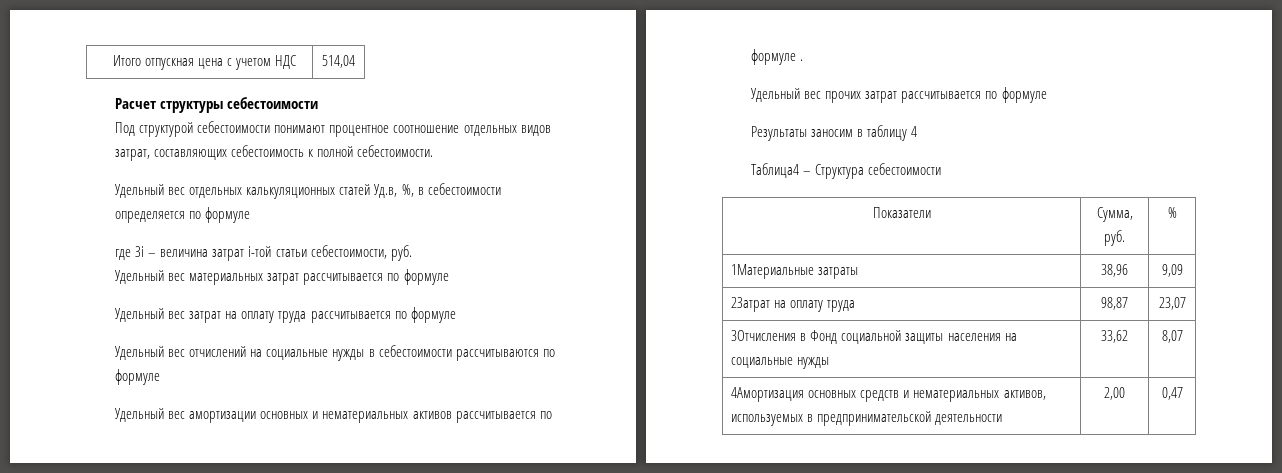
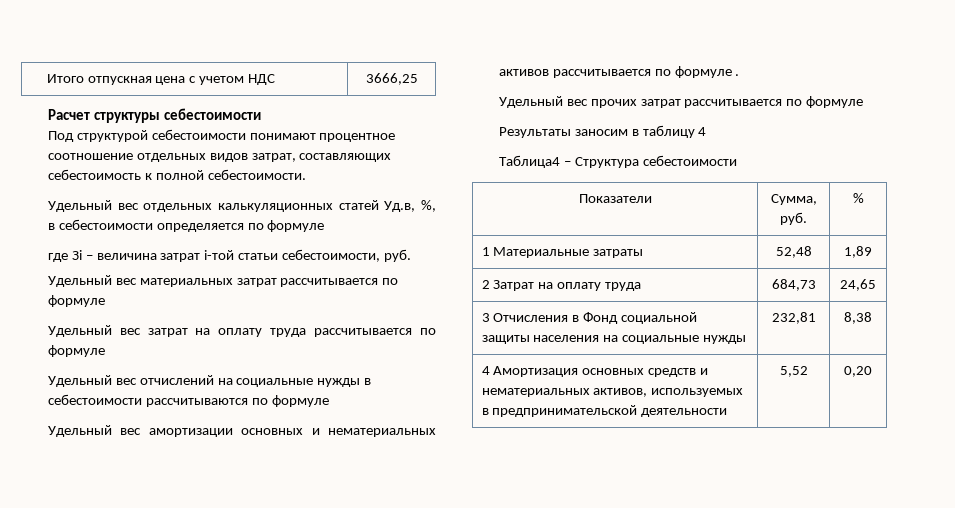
- Итого отпускная цена с учетом НДС | 514,04
+ Итого отпускная цена с учетом НДС | 3666,25
- 1Материальные затраты | 38,96 | 9,09
- 2Затрат на оплату труда | 98,87 | 23,07
- 3Отчисления в Фонд социальной защиты населения на социальные нужды | 33,62 | 8,07
- 4Амортизация основных средств и нематериальных активов, используемых в предпринимательской деятельности | 2,00 | 0,47
+ 1 Материальные затраты | 52,48 | 1,89
+ 2 Затрат на оплату труда | 684,73 | 24,65
+ 3 Отчисления в Фонд социальной защиты населения на социальные нужды | 232,81 | 8,38
+ 4 Амортизация основных средств и нематериальных активов, используемых в предпринимательской деятельности | 5,52 | 0,20

